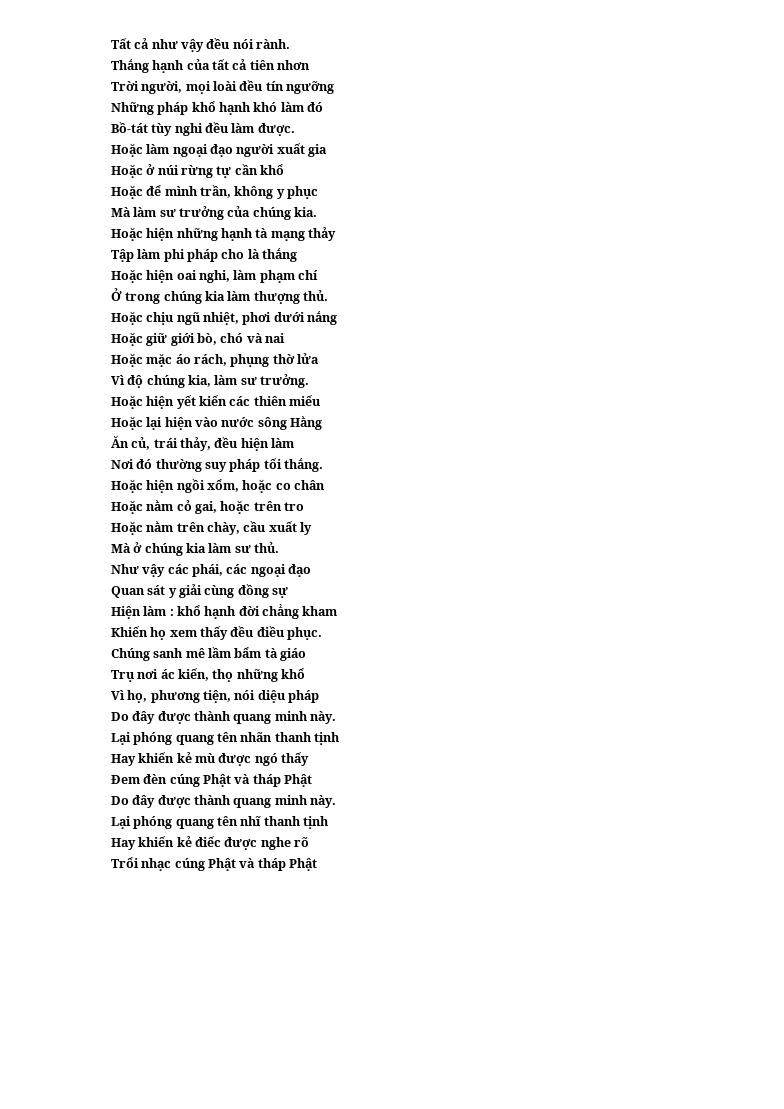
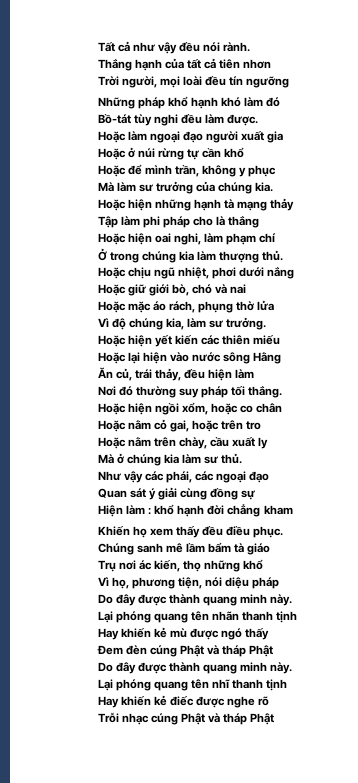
- Quan sát y giải cùng đồng sự
+ Quan sát ý giải cùng đồng sự
- Trổi nhạc cúng Phật và tháp Phật
+ Trỗi nhạc cúng Phật và tháp Phật

